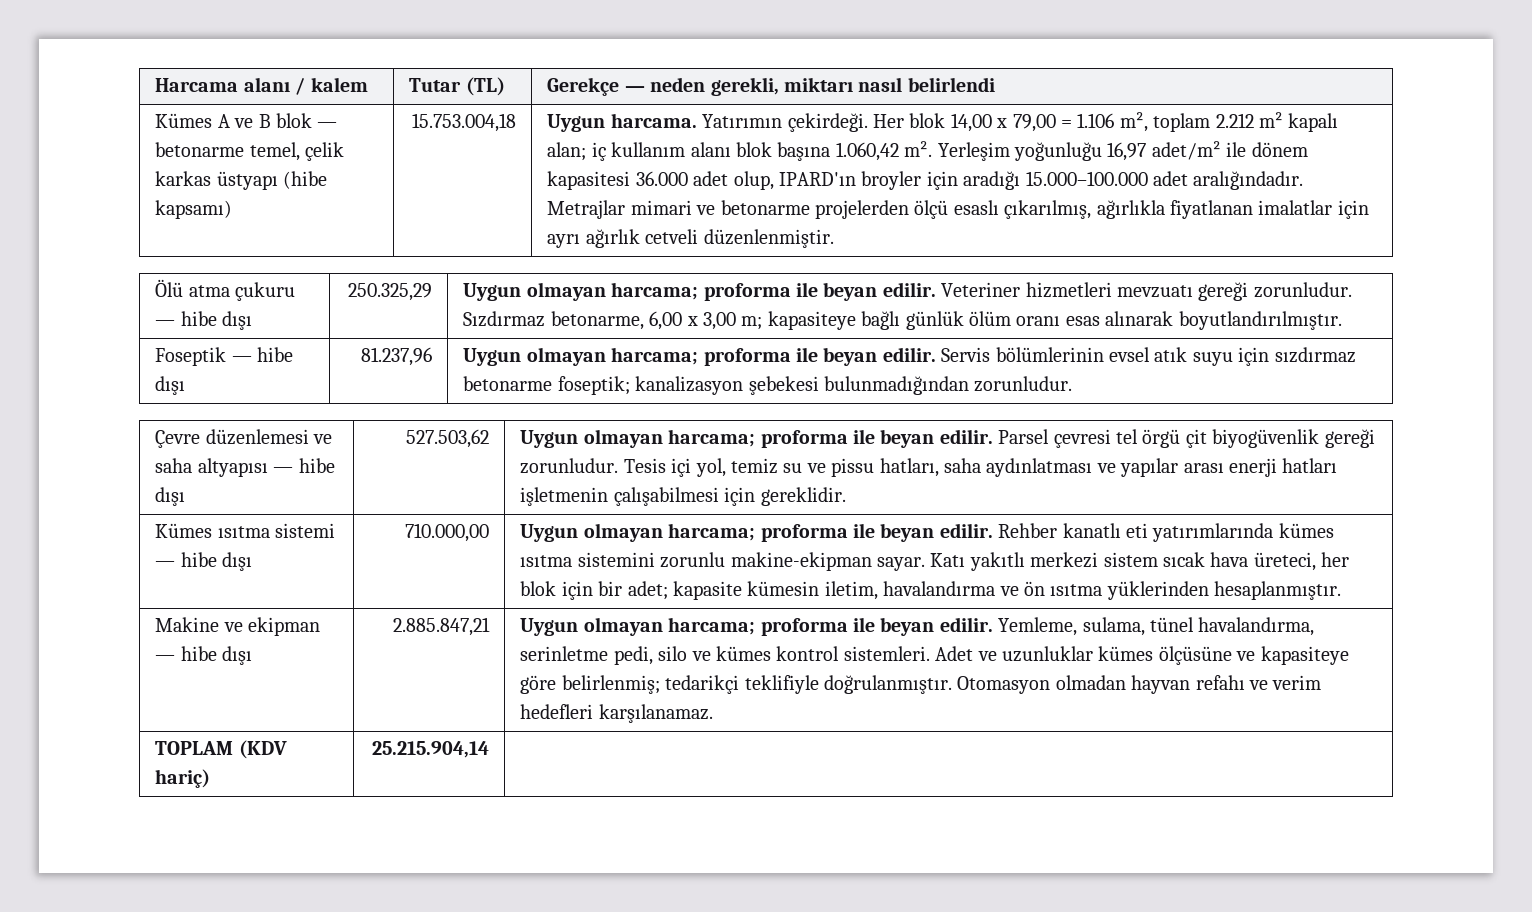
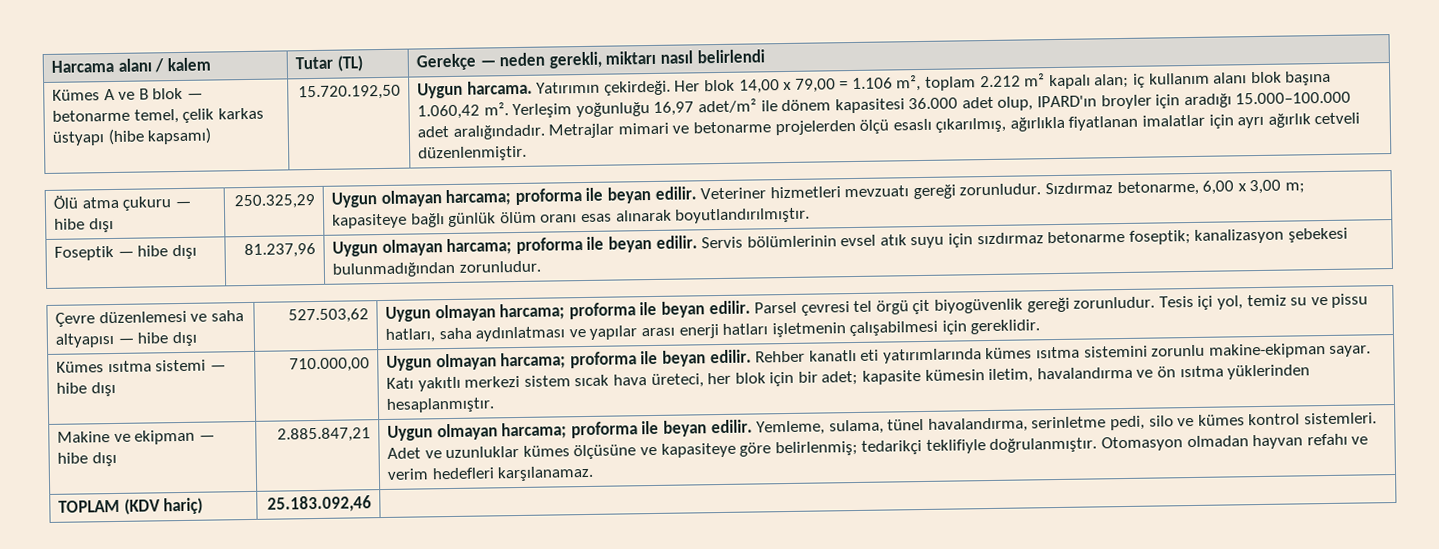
- 15.753.004,18
+ 15.720.192,50
- TOPLAM (KDV hariç) | 25.215.904,14 |
+ TOPLAM (KDV hariç) | 25.183.092,46 |

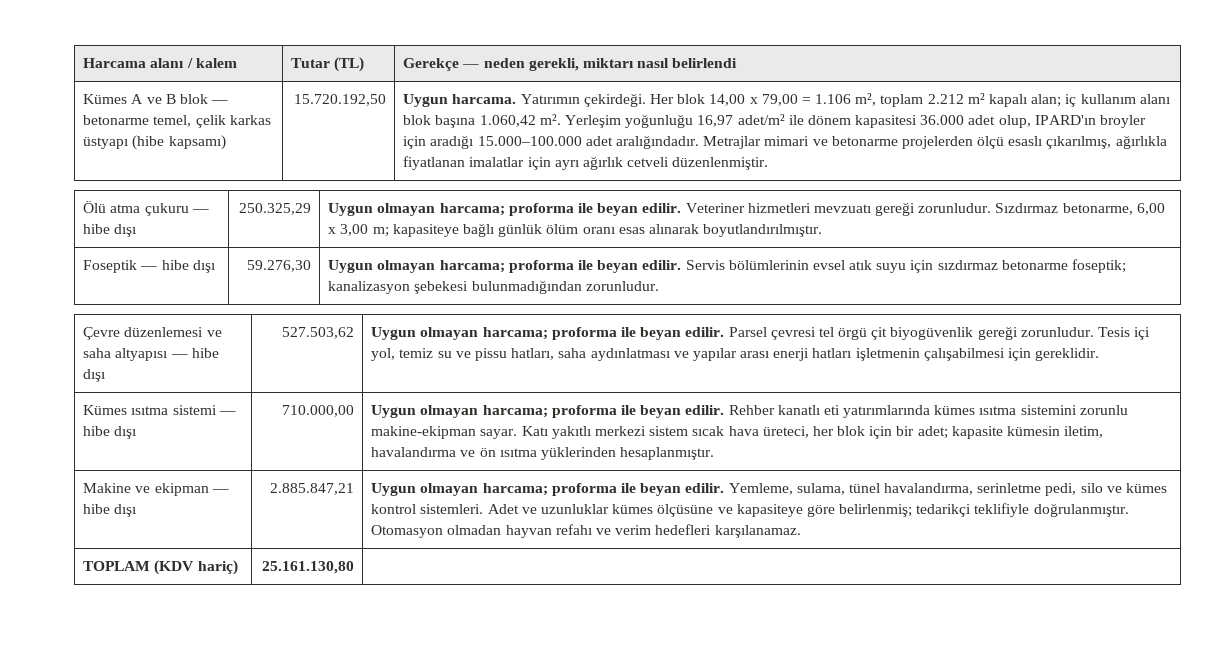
- Foseptik — hibe dışı | 81.237,96 | Uygun olmayan harcama; proforma ile beyan edilir. Servis bölümlerinin evsel atık suyu için sızdırmaz betonarme foseptik; kanalizasyon şebekesi bulunmadığından zorunludur.
+ Foseptik — hibe dışı | 59.276,30 | Uygun olmayan harcama; proforma ile beyan edilir. Servis bölümlerinin evsel atık suyu için sızdırmaz betonarme foseptik; kanalizasyon şebekesi bulunmadığından zorunludur.
- TOPLAM (KDV hariç) | 25.183.092,46 |
+ TOPLAM (KDV hariç) | 25.161.130,80 |

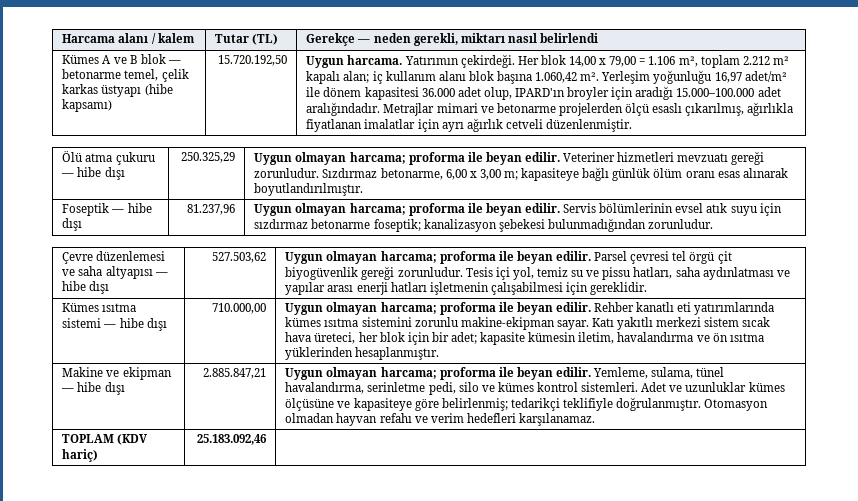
- Foseptik — hibe dışı | 59.276,30 | Uygun olmayan harcama; proforma ile beyan edilir. Servis bölümlerinin evsel atık suyu için sızdırmaz betonarme foseptik; kanalizasyon şebekesi bulunmadığından zorunludur.
+ Foseptik — hibe dışı | 81.237,96 | Uygun olmayan harcama; proforma ile beyan edilir. Servis bölümlerinin evsel atık suyu için sızdırmaz betonarme foseptik; kanalizasyon şebekesi bulunmadığından zorunludur.
- TOPLAM (KDV hariç) | 25.161.130,80 |
+ TOPLAM (KDV hariç) | 25.183.092,46 |

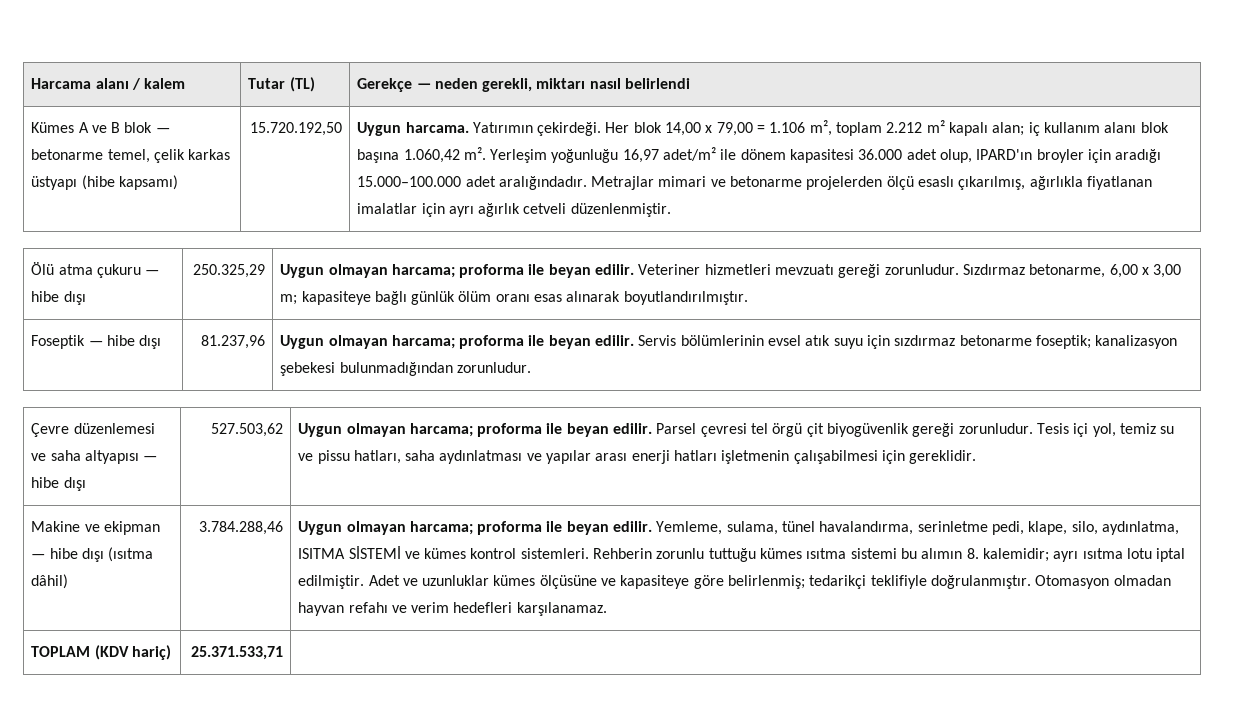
- Kümes ısıtma sistemi — hibe dışı | 710.000,00 | Uygun olmayan harcama; proforma ile beyan edilir. Rehber kanatlı eti yatırımlarında kümes ısıtma sistemini zorunlu makine-ekipman sayar. Katı yakıtlı merkezi sistem sıcak hava üreteci, her blok için bir adet; kapasite kümesin iletim, havalandırma ve ön ısıtma yüklerinden hesaplanmıştır.
- Makine ve ekipman — hibe dışı | 2.885.847,21
+ Makine ve ekipman — hibe dışı (ısıtma dâhil) | 3.784.288,46
- Yemleme, sulama, tünel havalandırma, serinletme pedi, silo ve kümes kontrol sistemleri.
+ Yemleme, sulama, tünel havalandırma, serinletme pedi, klape, silo, aydınlatma, ISITMA SİSTEMİ ve kümes kontrol sistemleri. Rehberin zorunlu tuttuğu kümes ısıtma sistemi bu alımın 8. kalemidir; ayrı ısıtma lotu iptal edilmiştir.
- TOPLAM (KDV hariç) | 25.183.092,46 |
+ TOPLAM (KDV hariç) | 25.371.533,71 |

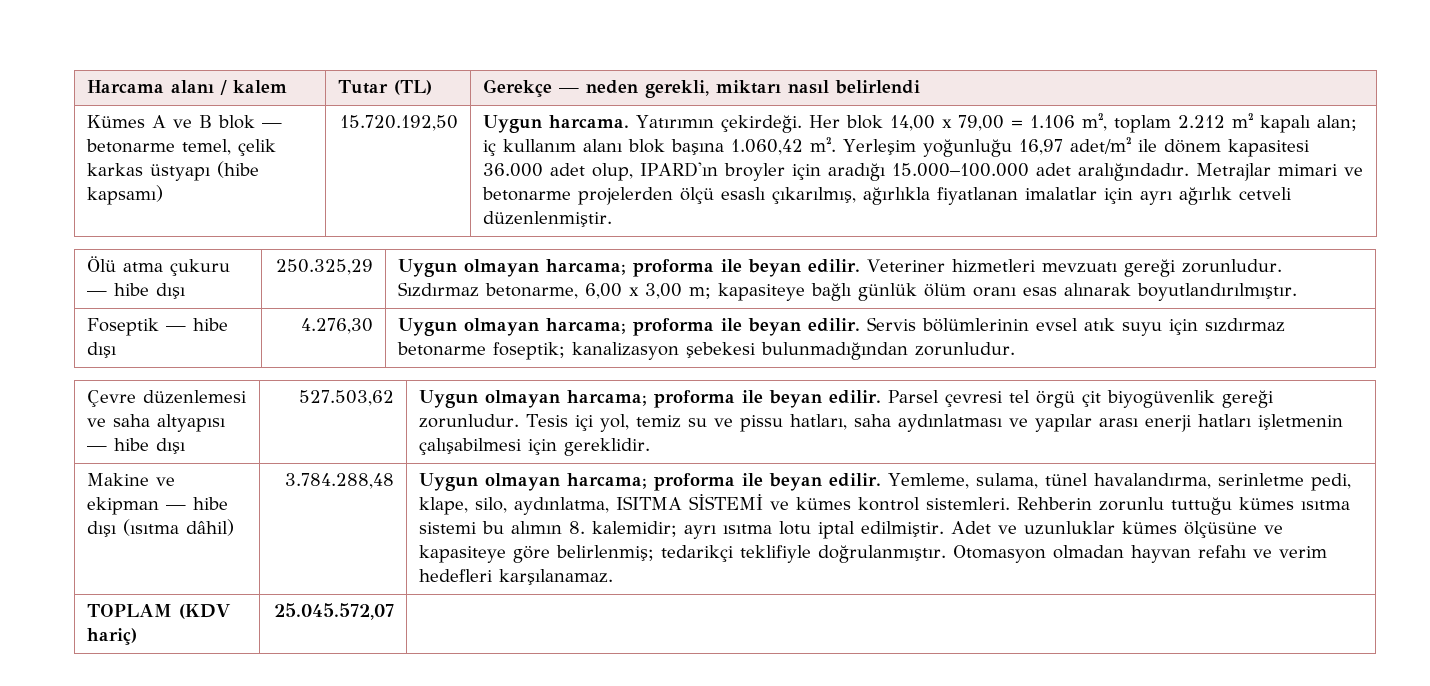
- Foseptik — hibe dışı | 81.237,96 | Uygun olmayan harcama; proforma ile beyan edilir. Servis bölümlerinin evsel atık suyu için sızdırmaz betonarme foseptik; kanalizasyon şebekesi bulunmadığından zorunludur.
+ Foseptik — hibe dışı | 4.276,30 | Uygun olmayan harcama; proforma ile beyan edilir. Servis bölümlerinin evsel atık suyu için sızdırmaz betonarme foseptik; kanalizasyon şebekesi bulunmadığından zorunludur.
- 3.784.288,46
+ 3.784.288,48
- TOPLAM (KDV hariç) | 25.371.533,71 |
+ TOPLAM (KDV hariç) | 25.045.572,07 |

